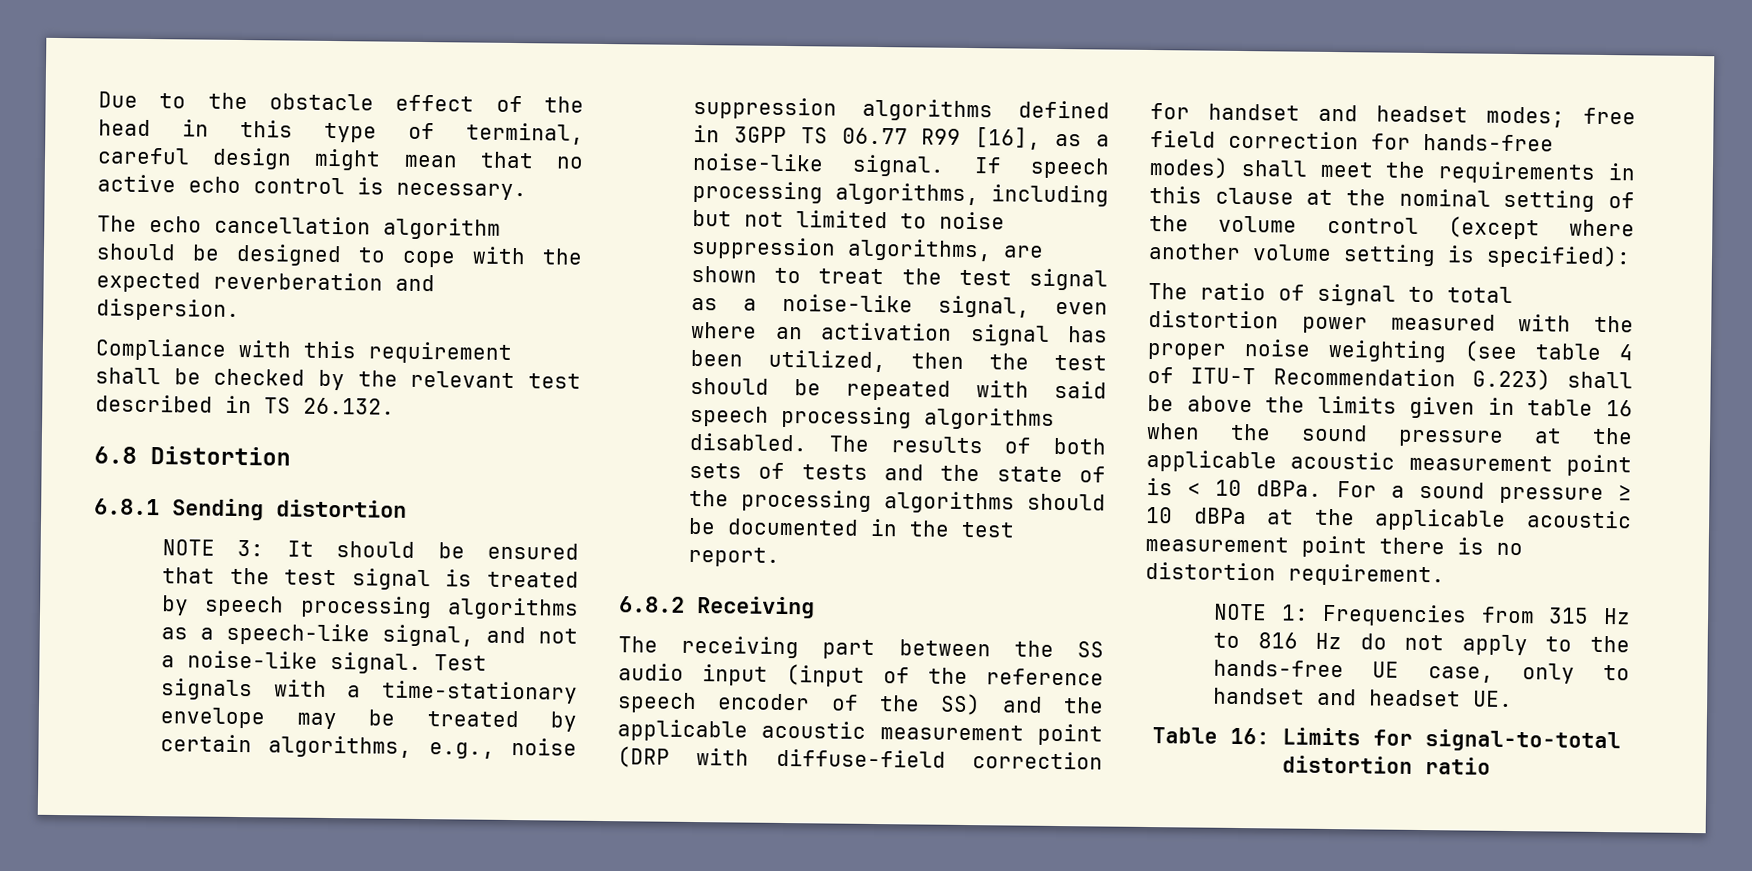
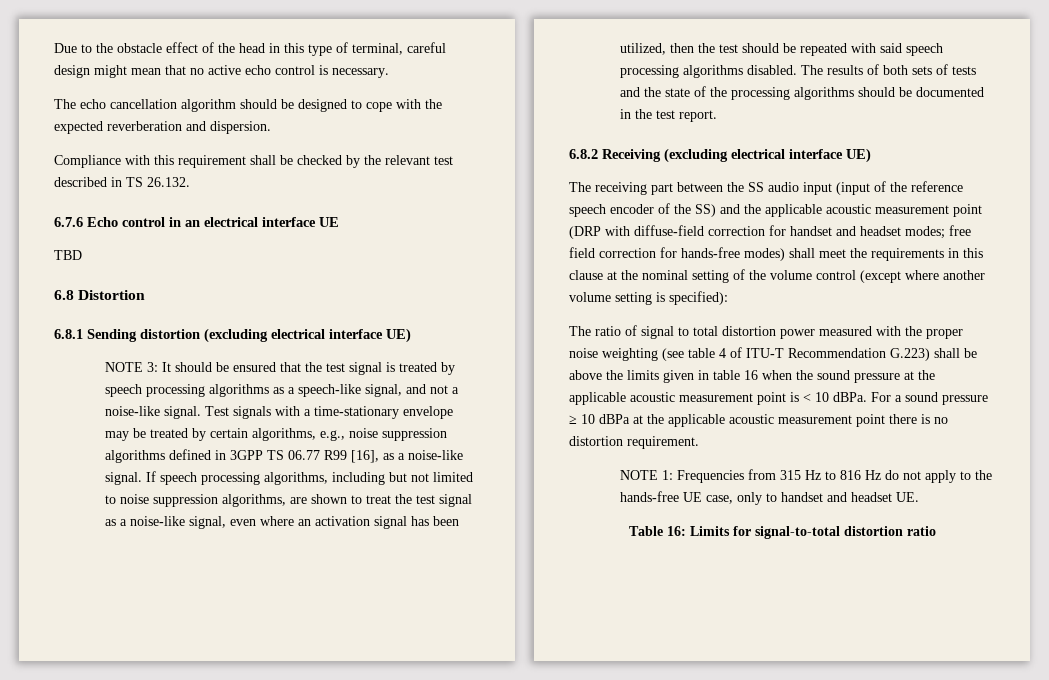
+ 6.7.6 Echo control in an electrical interface UE
+ TBD
- 6.8.1 Sending distortion
+ 6.8.1 Sending distortion (excluding electrical interface UE)
- 6.8.2 Receiving
+ 6.8.2 Receiving (excluding electrical interface UE)

